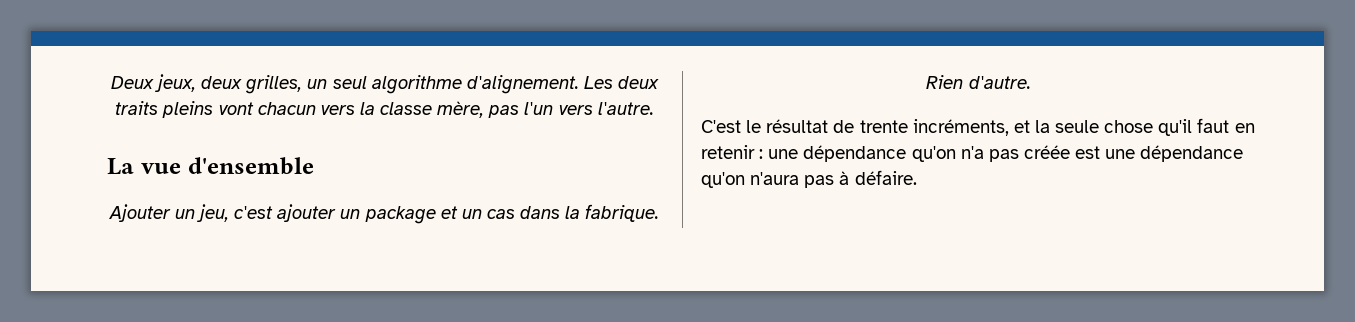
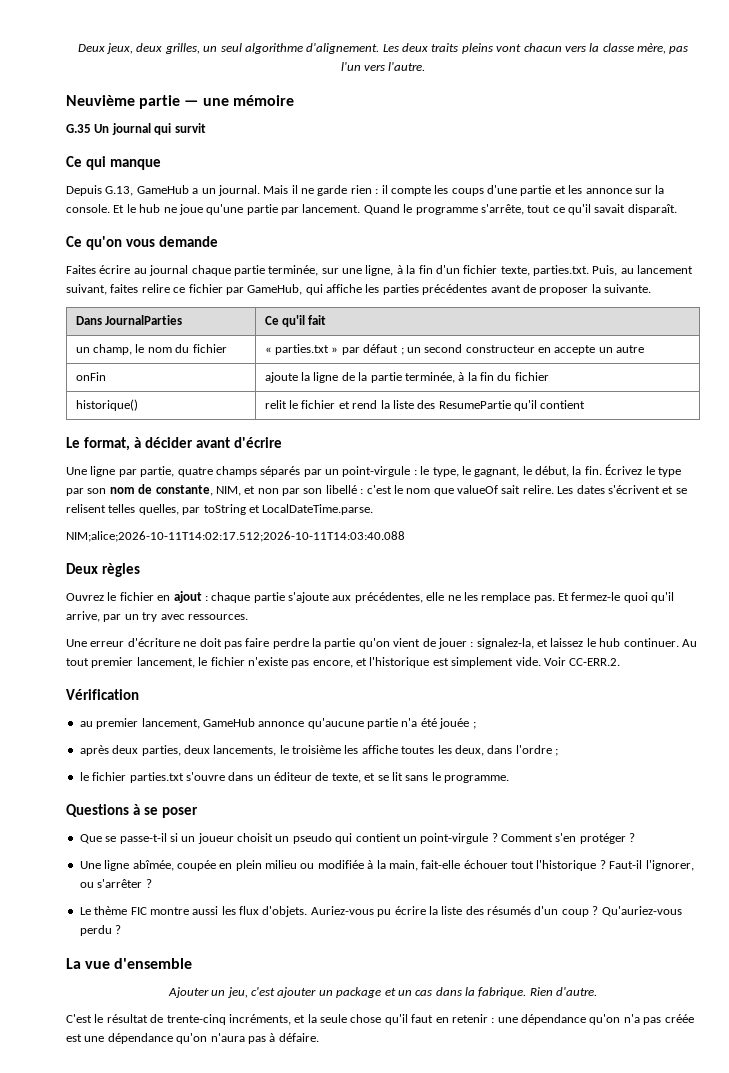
+ Neuvième partie — une mémoire
+ G.35 Un journal qui survit
+ Ce qui manque
+ Depuis G.13, GameHub a un journal. Mais il ne garde rien : il compte les coups d'une partie et les annonce sur la console. Et le hub ne joue qu'une partie par lancement. Quand le programme s'arrête, tout ce qu'il savait disparaît.
+ Ce qu'on vous demande
+ Faites écrire au journal chaque partie terminée, sur une ligne, à la fin d'un fichier texte, parties.txt. Puis, au lancement suivant, faites relire ce fichier par GameHub, qui affiche les parties précédentes avant de proposer la suivante.
+ Dans JournalParties | Ce qu'il fait
+ un champ, le nom du fichier | « parties.txt » par défaut ; un second constructeur en accepte un autre
+ onFin | ajoute la ligne de la partie terminée, à la fin du fichier
+ historique() | relit le fichier et rend la liste des ResumePartie qu'il contient
+ Le format, à décider avant d'écrire
+ Une ligne par partie, quatre champs séparés par un point-virgule : le type, le gagnant, le début, la fin. Écrivez le type par son nom de constante, NIM, et non par son libellé : c'est le nom que valueOf sait relire. Les dates s'écrivent et se relisent telles quelles, par toString et LocalDateTime.parse.
+ NIM;alice;2026-10-11T14:02:17.512;2026-10-11T14:03:40.088
+ Deux règles
+ Ouvrez le fichier en ajout : chaque partie s'ajoute aux précédentes, elle ne les remplace pas. Et fermez-le quoi qu'il arrive, par un try avec ressources.
+ Une erreur d'écriture ne doit pas faire perdre la partie qu'on vient de jouer : signalez-la, et laissez le hub continuer. Au tout premier lancement, le fichier n'existe pas encore, et l'historique est simplement vide. Voir CC-ERR.2.
+ Vérification
+ au premier lancement, GameHub annonce qu'aucune partie n'a été jouée ;
+ après deux parties, deux lancements, le troisième les affiche toutes les deux, dans l'ordre ;
+ le fichier parties.txt s'ouvre dans un éditeur de texte, et se lit sans le programme.
+ Questions à se poser
+ Que se passe-t-il si un joueur choisit un pseudo qui contient un point-virgule ? Comment s'en protéger ?
+ Une ligne abîmée, coupée en plein milieu ou modifiée à la main, fait-elle échouer tout l'historique ? Faut-il l'ignorer, ou s'arrêter ?
+ Le thème FIC montre aussi les flux d'objets. Auriez-vous pu écrire la liste des résumés d'un coup ? Qu'auriez-vous perdu ?
- C'est le résultat de trente incréments, et la seule chose qu'il faut en retenir : une dépendance qu'on n'a pas créée est une dépendance qu'on n'aura pas à défaire.
+ C'est le résultat de trente-cinq incréments, et la seule chose qu'il faut en retenir : une dépendance qu'on n'a pas créée est une dépendance qu'on n'aura pas à défaire.

